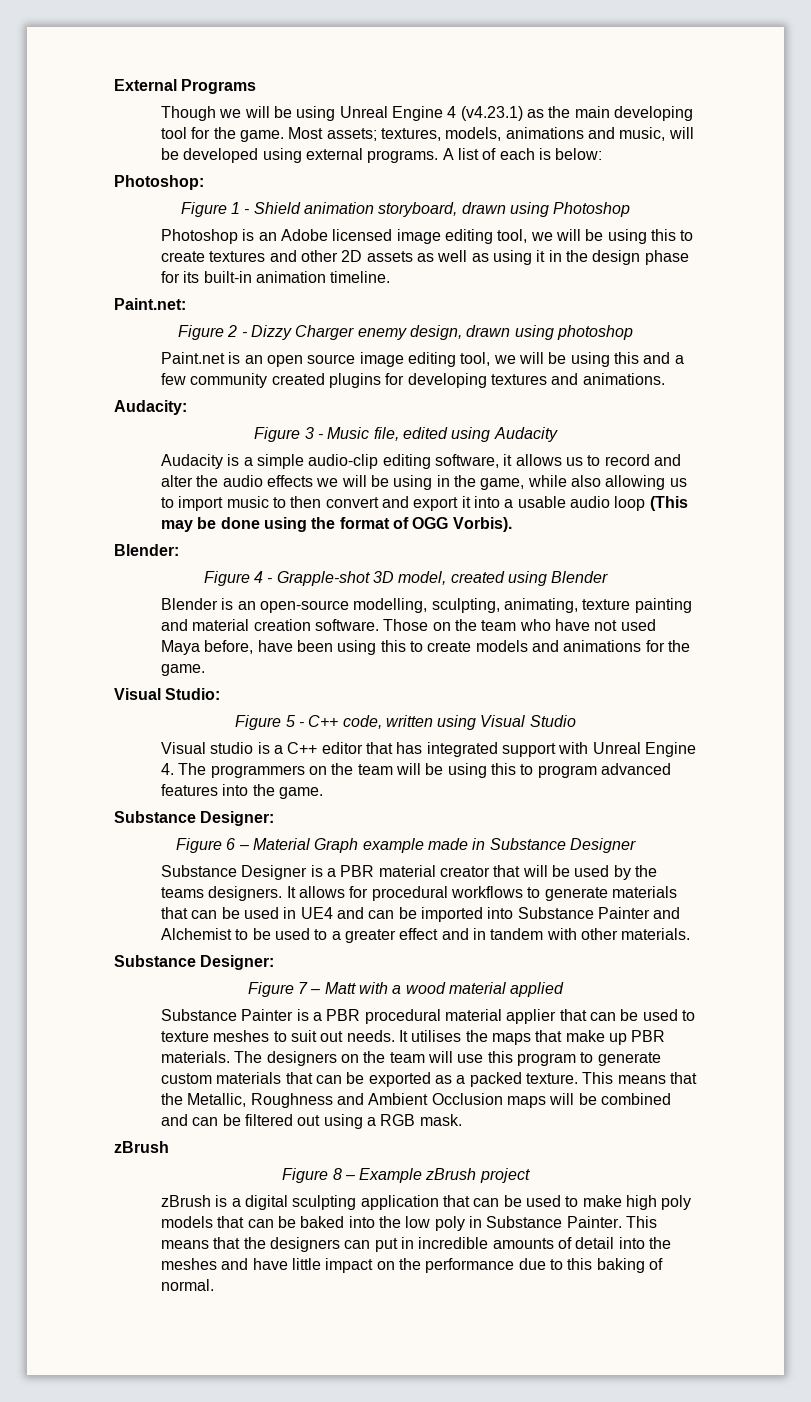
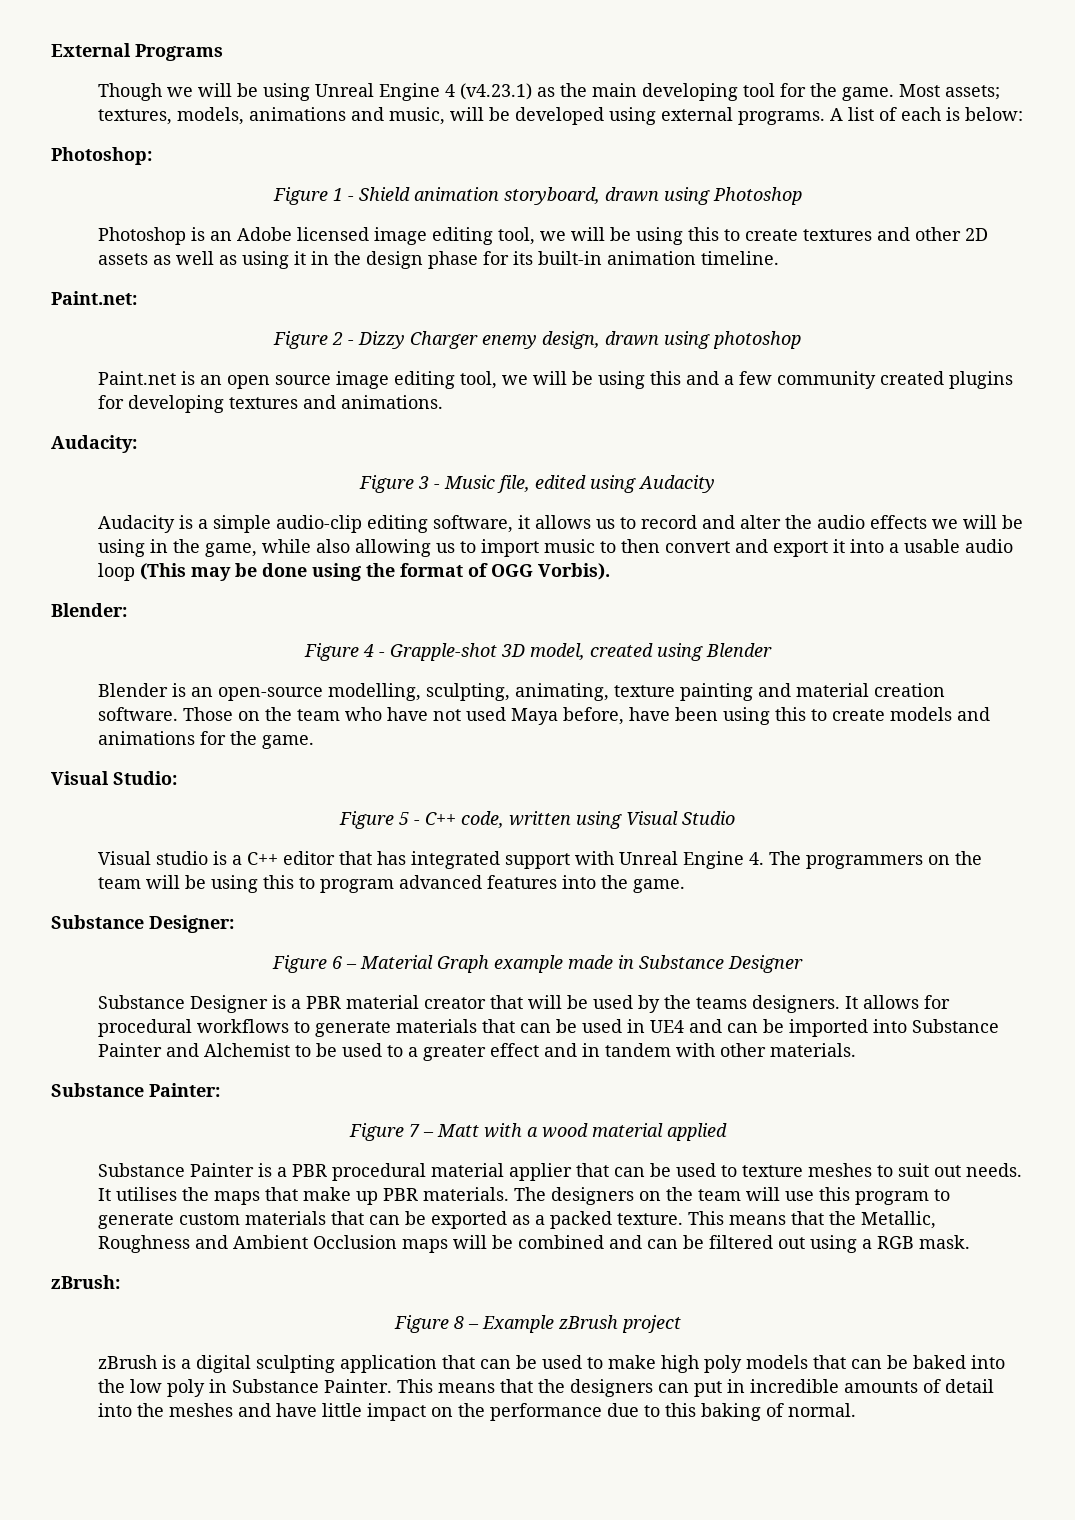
  It allows for procedural workflows to generate materials that can be used in UE4 and can be imported into Substance Painter and Alchemist to be used to a greater effect and in tandem with other materials.
- Substance Designer:
+ Substance Painter:
  This means that the Metallic, Roughness and Ambient Occlusion maps will be combined and can be filtered out using a RGB mask.
- zBrush
+ zBrush:

